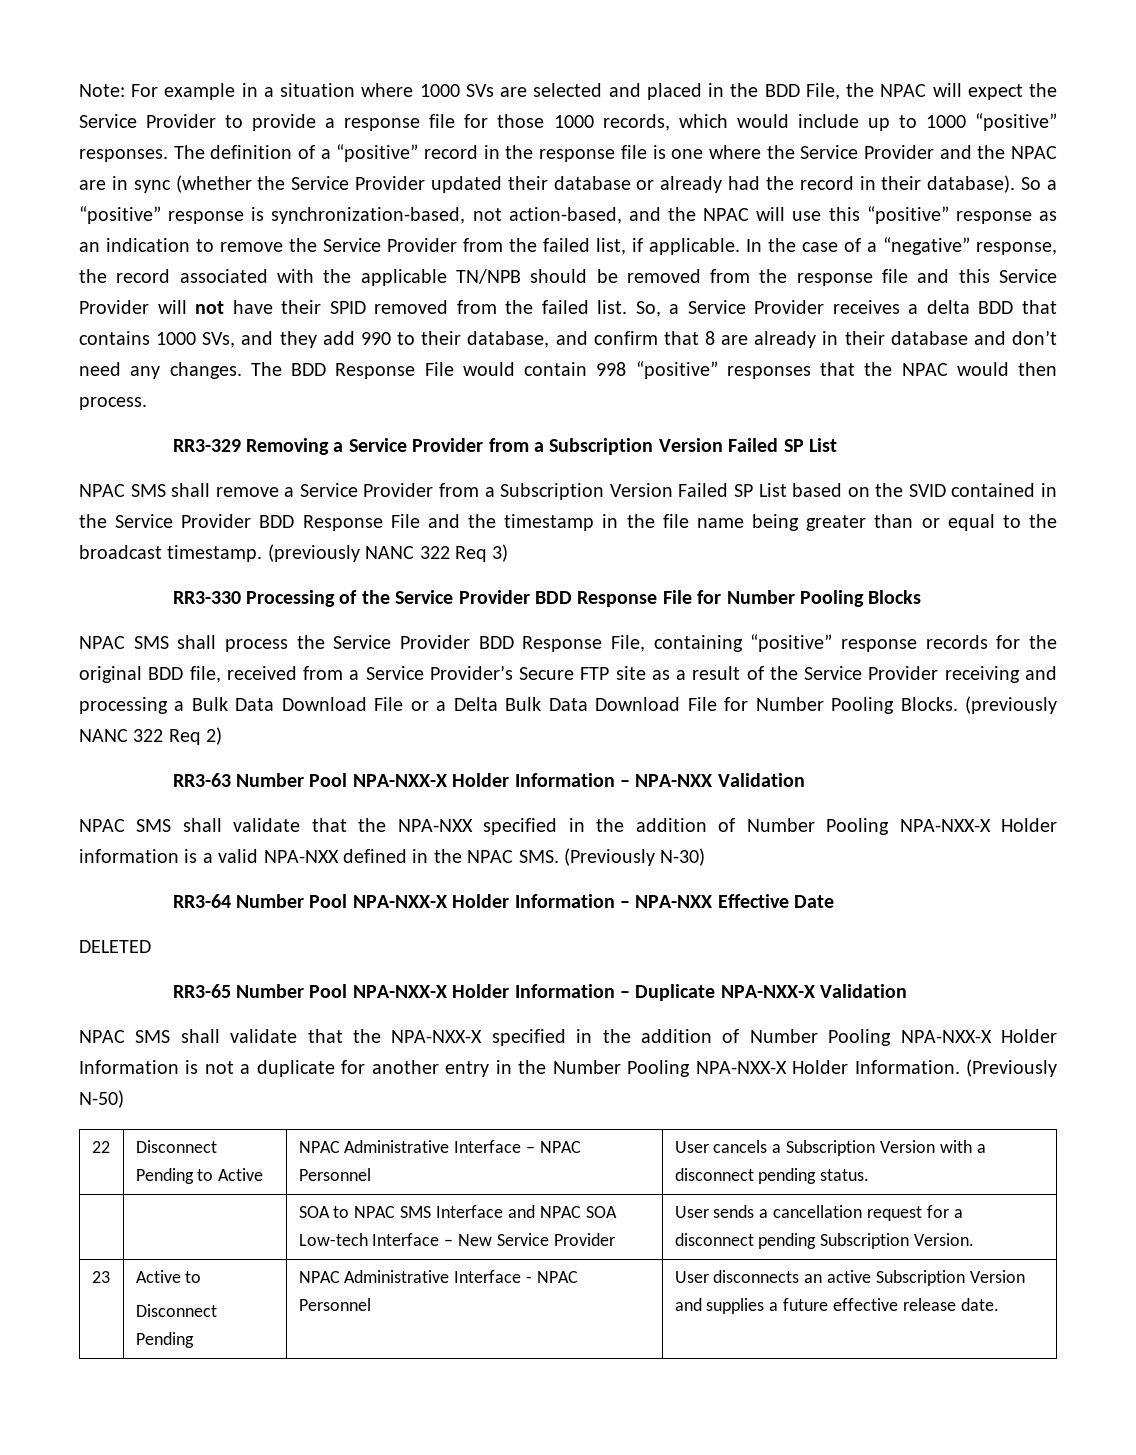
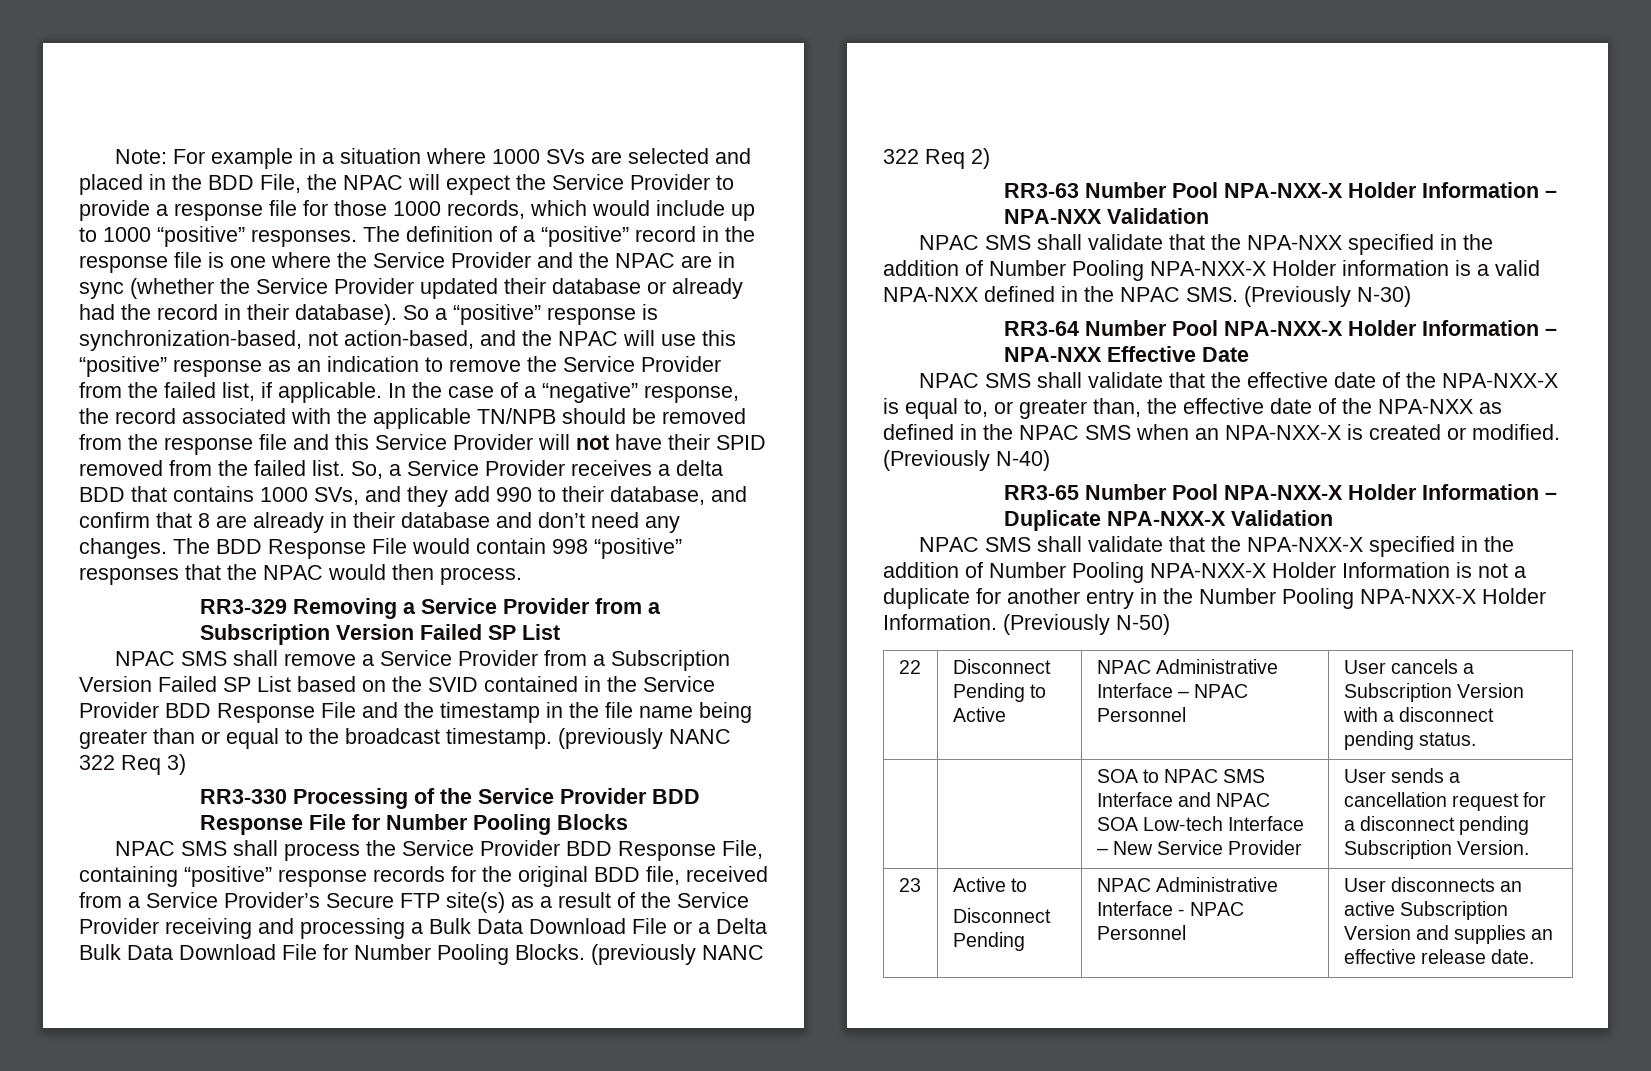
- NPAC SMS shall process the Service Provider BDD Response File, containing “positive” response records for the original BDD file, received from a Service Provider’s Secure FTP site as a result of the Service Provider receiving and processing a Bulk Data Download File or a Delta Bulk Data Download File for Number Pooling Blocks.
+ NPAC SMS shall process the Service Provider BDD Response File, containing “positive” response records for the original BDD file, received from a Service Provider’s Secure FTP site(s) as a result of the Service Provider receiving and processing a Bulk Data Download File or a Delta Bulk Data Download File for Number Pooling Blocks.
- DELETED
+ NPAC SMS shall validate that the effective date of the NPA-NXX-X is equal to, or greater than, the effective date of the NPA-NXX as defined in the NPAC SMS when an NPA-NXX-X is created or modified. (Previously N-40)
  23 | Active to
- Disconnect Pending | NPAC Administrative Interface - NPAC Personnel | User disconnects an active Subscription Version and supplies a future effective release date.
+ Disconnect Pending | NPAC Administrative Interface - NPAC Personnel | User disconnects an active Subscription Version and supplies an effective release date.

